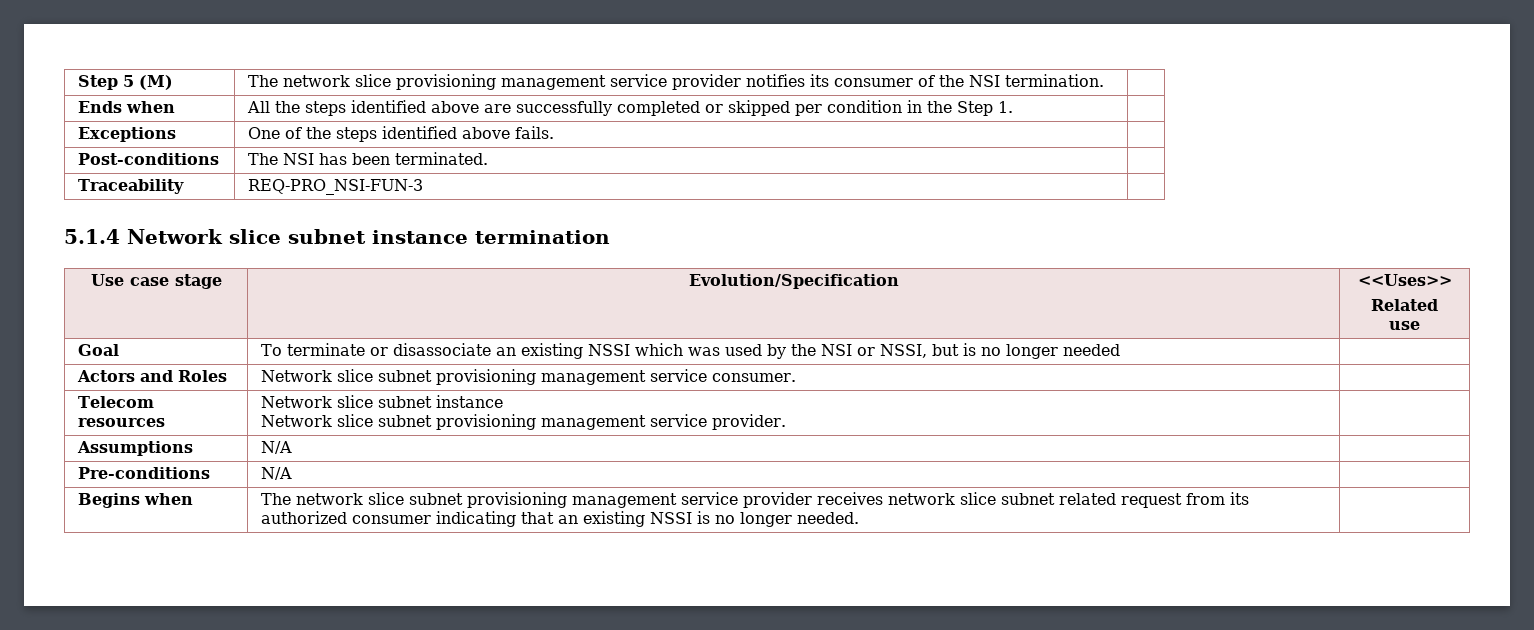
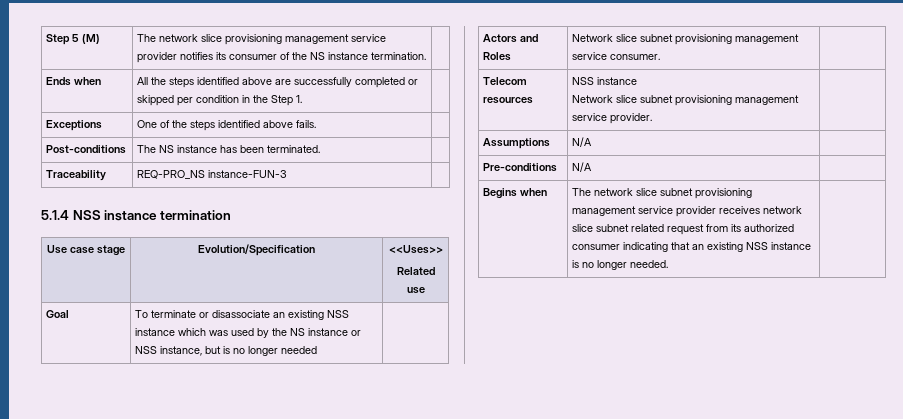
- Step 5 (M) | The network slice provisioning management service provider notifies its consumer of the NSI termination. |
+ Step 5 (M) | The network slice provisioning management service provider notifies its consumer of the NS instance termination. |
- Post-conditions | The NSI has been terminated. |
+ Post-conditions | The NS instance has been terminated. |
- Traceability | REQ-PRO_NSI-FUN-3 |
+ Traceability | REQ-PRO_NS instance-FUN-3 |
- 5.1.4 Network slice subnet instance termination
+ 5.1.4 NSS instance termination
- Goal | To terminate or disassociate an existing NSSI which was used by the NSI or NSSI, but is no longer needed |
+ Goal | To terminate or disassociate an existing NSS instance which was used by the NS instance or NSS instance, but is no longer needed |
- Telecom resources | Network slice subnet instance
+ Telecom resources | NSS instance
- Begins when | The network slice subnet provisioning management service provider receives network slice subnet related request from its authorized consumer indicating that an existing NSSI is no longer needed. |
+ Begins when | The network slice subnet provisioning management service provider receives network slice subnet related request from its authorized consumer indicating that an existing NSS instance is no longer needed. |

